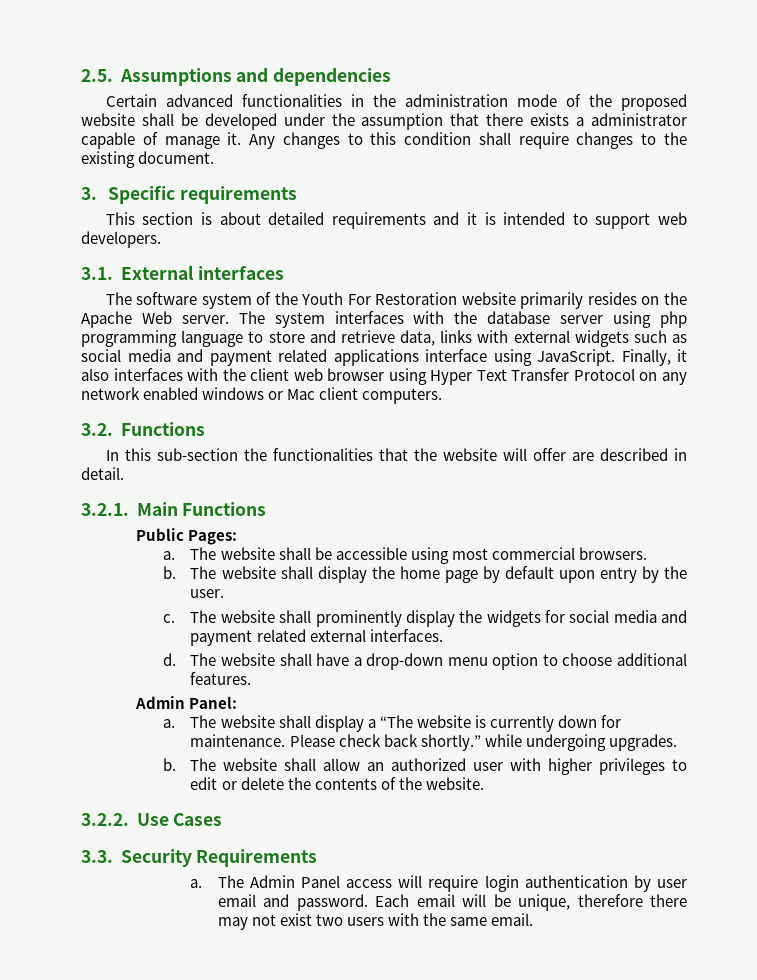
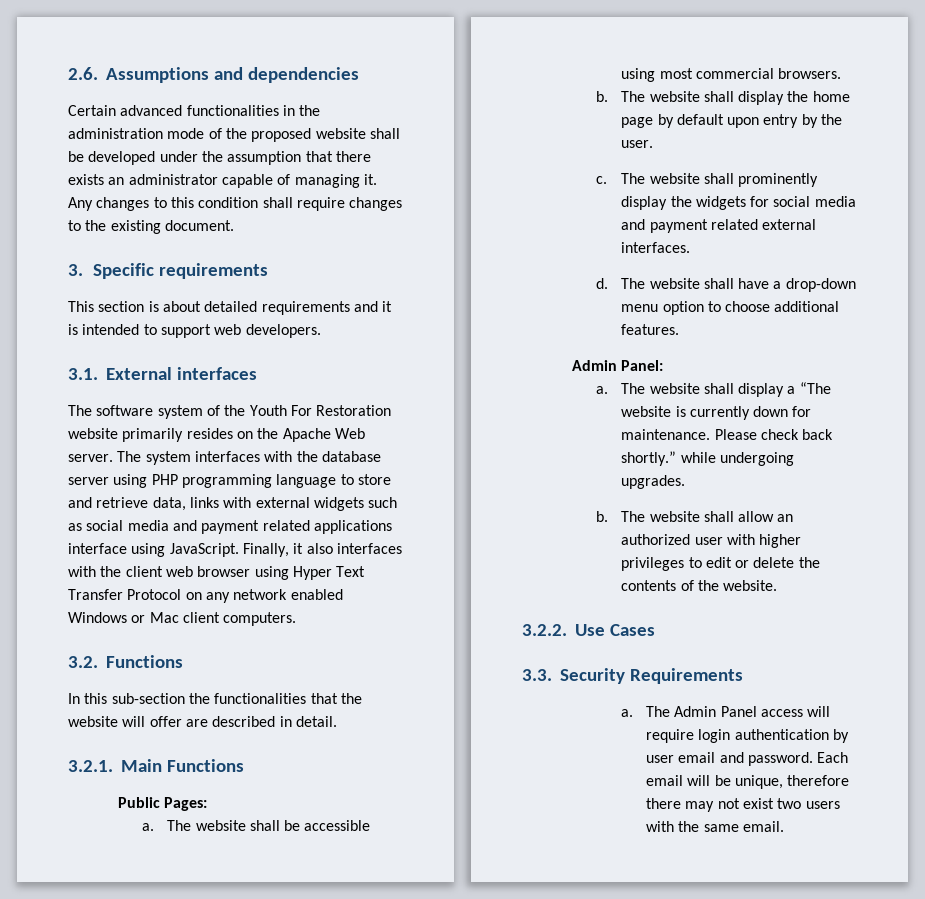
- 2.5. Assumptions and dependencies
+ 2.6. Assumptions and dependencies
- Certain advanced functionalities in the administration mode of the proposed website shall be developed under the assumption that there exists a administrator capable of manage it.
+ Certain advanced functionalities in the administration mode of the proposed website shall be developed under the assumption that there exists an administrator capable of managing it.
- The system interfaces with the database server using php programming language to store and retrieve data, links with external widgets such as social media and payment related applications interface using JavaScript.
+ The system interfaces with the database server using PHP programming language to store and retrieve data, links with external widgets such as social media and payment related applications interface using JavaScript.
- Finally, it also interfaces with the client web browser using Hyper Text Transfer Protocol on any network enabled windows or Mac client computers.
+ Finally, it also interfaces with the client web browser using Hyper Text Transfer Protocol on any network enabled Windows or Mac client computers.

